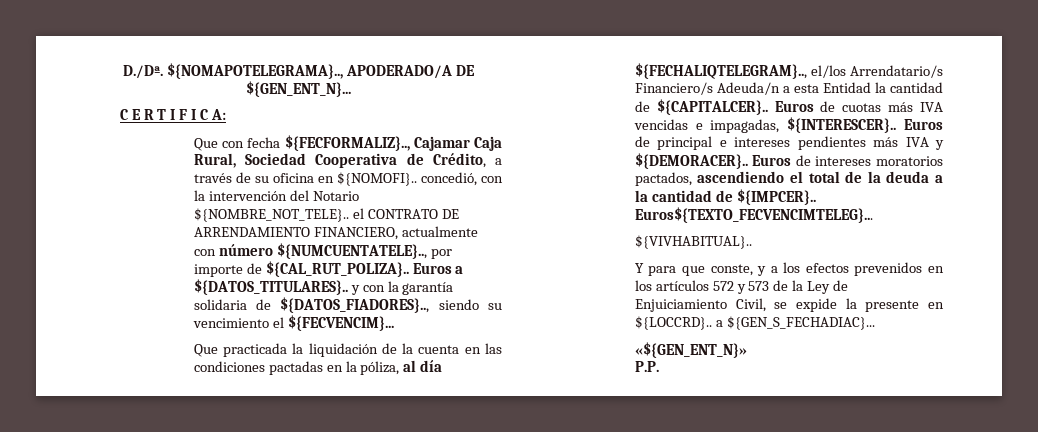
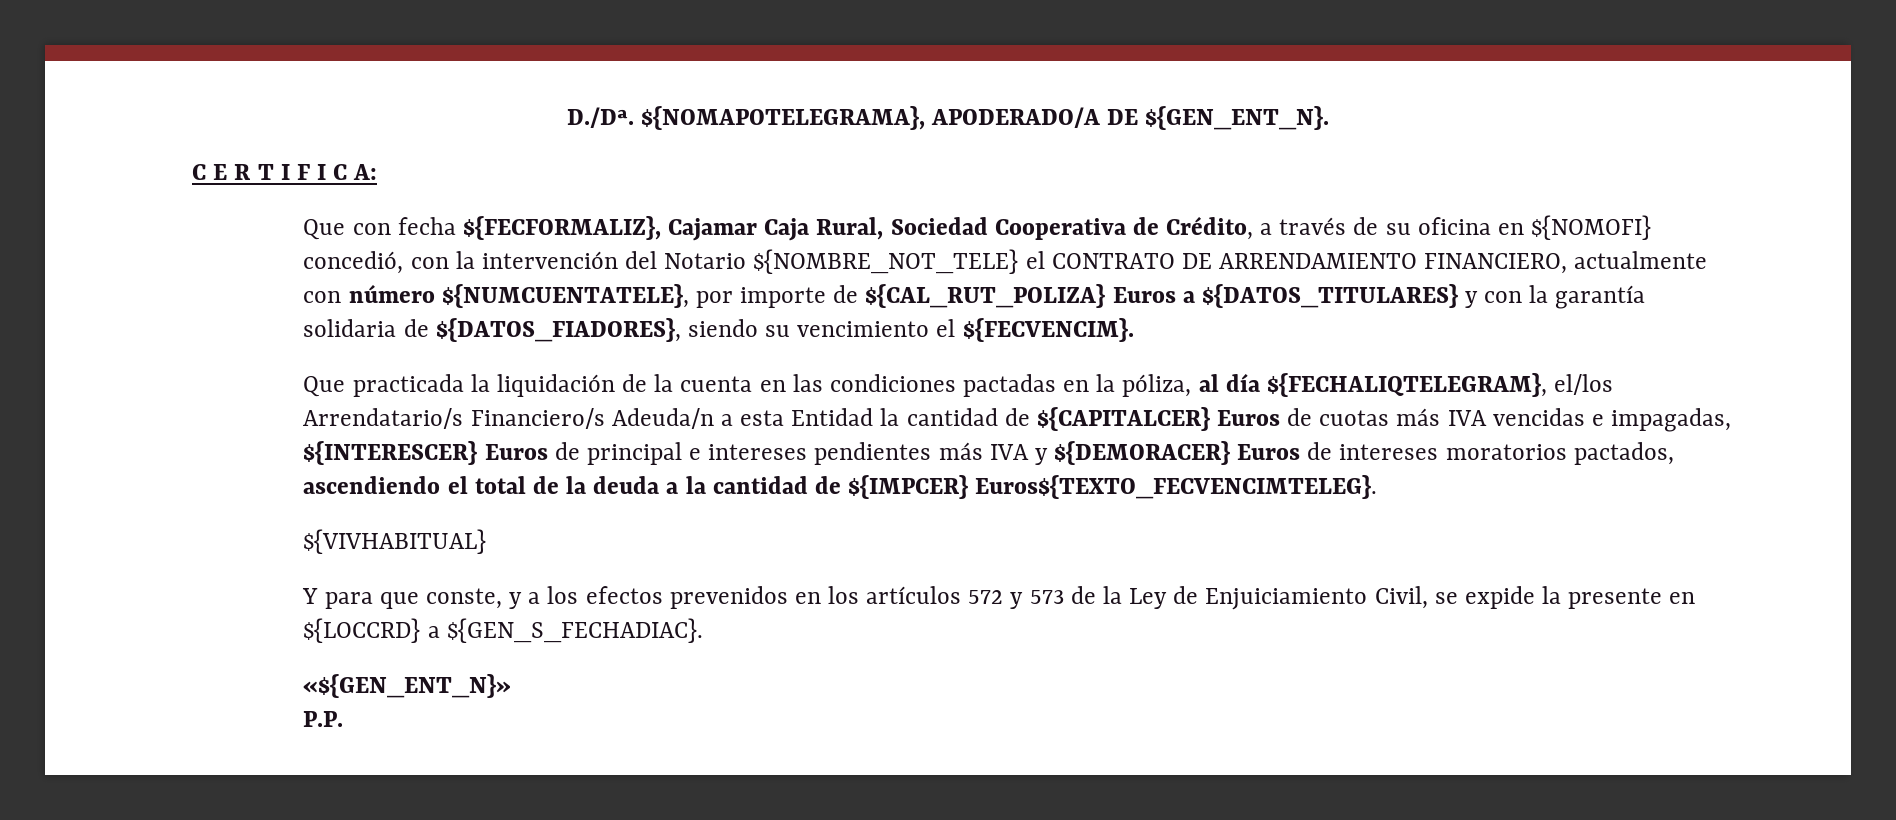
- D./Dª. ${NOMAPOTELEGRAMA}.., APODERADO/A DE ${GEN_ENT_N}...
+ D./Dª. ${NOMAPOTELEGRAMA}, APODERADO/A DE ${GEN_ENT_N}.
- Que con fecha ${FECFORMALIZ}.., Cajamar Caja Rural, Sociedad Cooperativa de Crédito, a través de su oficina en ${NOMOFI}.. concedió, con la intervención del Notario ${NOMBRE_NOT_TELE}.. el CONTRATO DE ARRENDAMIENTO FINANCIERO, actualmente con número ${NUMCUENTATELE}.., por importe de ${CAL_RUT_POLIZA}.. Euros a ${DATOS_TITULARES}.. y con la garantía solidaria de ${DATOS_FIADORES}.., siendo su vencimiento el ${FECVENCIM}...
+ Que con fecha ${FECFORMALIZ}, Cajamar Caja Rural, Sociedad Cooperativa de Crédito, a través de su oficina en ${NOMOFI} concedió, con la intervención del Notario ${NOMBRE_NOT_TELE} el CONTRATO DE ARRENDAMIENTO FINANCIERO, actualmente con número ${NUMCUENTATELE}, por importe de ${CAL_RUT_POLIZA} Euros a ${DATOS_TITULARES} y con la garantía solidaria de ${DATOS_FIADORES}, siendo su vencimiento el ${FECVENCIM}.
- Que practicada la liquidación de la cuenta en las condiciones pactadas en la póliza, al día ${FECHALIQTELEGRAM}.., el/los Arrendatario/s Financiero/s Adeuda/n a esta Entidad la cantidad de ${CAPITALCER}.. Euros de cuotas más IVA vencidas e impagadas, ${INTERESCER}.. Euros de principal e intereses pendientes más IVA y ${DEMORACER}.. Euros de intereses moratorios pactados, ascendiendo el total de la deuda a la cantidad de ${IMPCER}.. Euros${TEXTO_FECVENCIMTELEG}...
- ${VIVHABITUAL}..
+ Que practicada la liquidación de la cuenta en las condiciones pactadas en la póliza, al día ${FECHALIQTELEGRAM}, el/los Arrendatario/s Financiero/s Adeuda/n a esta Entidad la cantidad de ${CAPITALCER} Euros de cuotas más IVA vencidas e impagadas, ${INTERESCER} Euros de principal e intereses pendientes más IVA y ${DEMORACER} Euros de intereses moratorios pactados, ascendiendo el total de la deuda a la cantidad de ${IMPCER} Euros${TEXTO_FECVENCIMTELEG}.
+ ${VIVHABITUAL}
- Y para que conste, y a los efectos prevenidos en los artículos 572 y 573 de la Ley de Enjuiciamiento Civil, se expide la presente en ${LOCCRD}.. a ${GEN_S_FECHADIAC}...
+ Y para que conste, y a los efectos prevenidos en los artículos 572 y 573 de la Ley de Enjuiciamiento Civil, se expide la presente en ${LOCCRD} a ${GEN_S_FECHADIAC}.

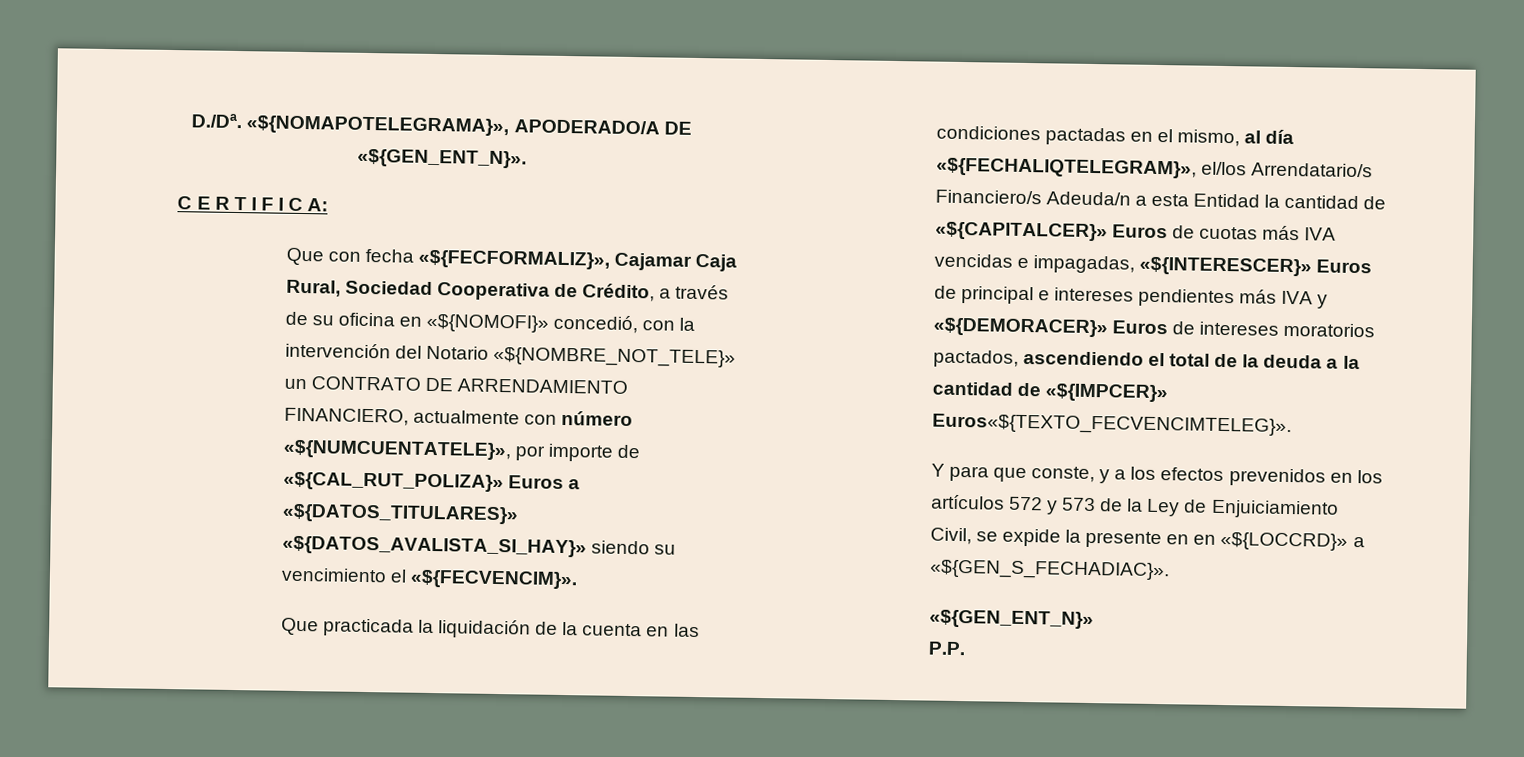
- D./Dª. ${NOMAPOTELEGRAMA}, APODERADO/A DE ${GEN_ENT_N}.
+ D./Dª. «${NOMAPOTELEGRAMA}», APODERADO/A DE «${GEN_ENT_N}».
- Que con fecha ${FECFORMALIZ}, Cajamar Caja Rural, Sociedad Cooperativa de Crédito, a través de su oficina en ${NOMOFI} concedió, con la intervención del Notario ${NOMBRE_NOT_TELE} el CONTRATO DE ARRENDAMIENTO FINANCIERO, actualmente con número ${NUMCUENTATELE}, por importe de ${CAL_RUT_POLIZA} Euros a ${DATOS_TITULARES} y con la garantía solidaria de ${DATOS_FIADORES}, siendo su vencimiento el ${FECVENCIM}.
+ Que con fecha «${FECFORMALIZ}», Cajamar Caja Rural, Sociedad Cooperativa de Crédito, a través de su oficina en «${NOMOFI}» concedió, con la intervención del Notario «${NOMBRE_NOT_TELE}» un CONTRATO DE ARRENDAMIENTO FINANCIERO, actualmente con número «${NUMCUENTATELE}», por importe de «${CAL_RUT_POLIZA}» Euros a «${DATOS_TITULARES}» «${DATOS_AVALISTA_SI_HAY}» siendo su vencimiento el «${FECVENCIM}».
- Que practicada la liquidación de la cuenta en las condiciones pactadas en la póliza, al día ${FECHALIQTELEGRAM}, el/los Arrendatario/s Financiero/s Adeuda/n a esta Entidad la cantidad de ${CAPITALCER} Euros de cuotas más IVA vencidas e impagadas, ${INTERESCER} Euros de principal e intereses pendientes más IVA y ${DEMORACER} Euros de intereses moratorios pactados, ascendiendo el total de la deuda a la cantidad de ${IMPCER} Euros${TEXTO_FECVENCIMTELEG}.
- ${VIVHABITUAL}
+ Que practicada la liquidación de la cuenta en las condiciones pactadas en el mismo, al día «${FECHALIQTELEGRAM}», el/los Arrendatario/s Financiero/s Adeuda/n a esta Entidad la cantidad de «${CAPITALCER}» Euros de cuotas más IVA vencidas e impagadas, «${INTERESCER}» Euros de principal e intereses pendientes más IVA y «${DEMORACER}» Euros de intereses moratorios pactados, ascendiendo el total de la deuda a la cantidad de «${IMPCER}» Euros«${TEXTO_FECVENCIMTELEG}».
- Y para que conste, y a los efectos prevenidos en los artículos 572 y 573 de la Ley de Enjuiciamiento Civil, se expide la presente en ${LOCCRD} a ${GEN_S_FECHADIAC}.
+ Y para que conste, y a los efectos prevenidos en los artículos 572 y 573 de la Ley de Enjuiciamiento Civil, se expide la presente en en «${LOCCRD}» a «${GEN_S_FECHADIAC}».

